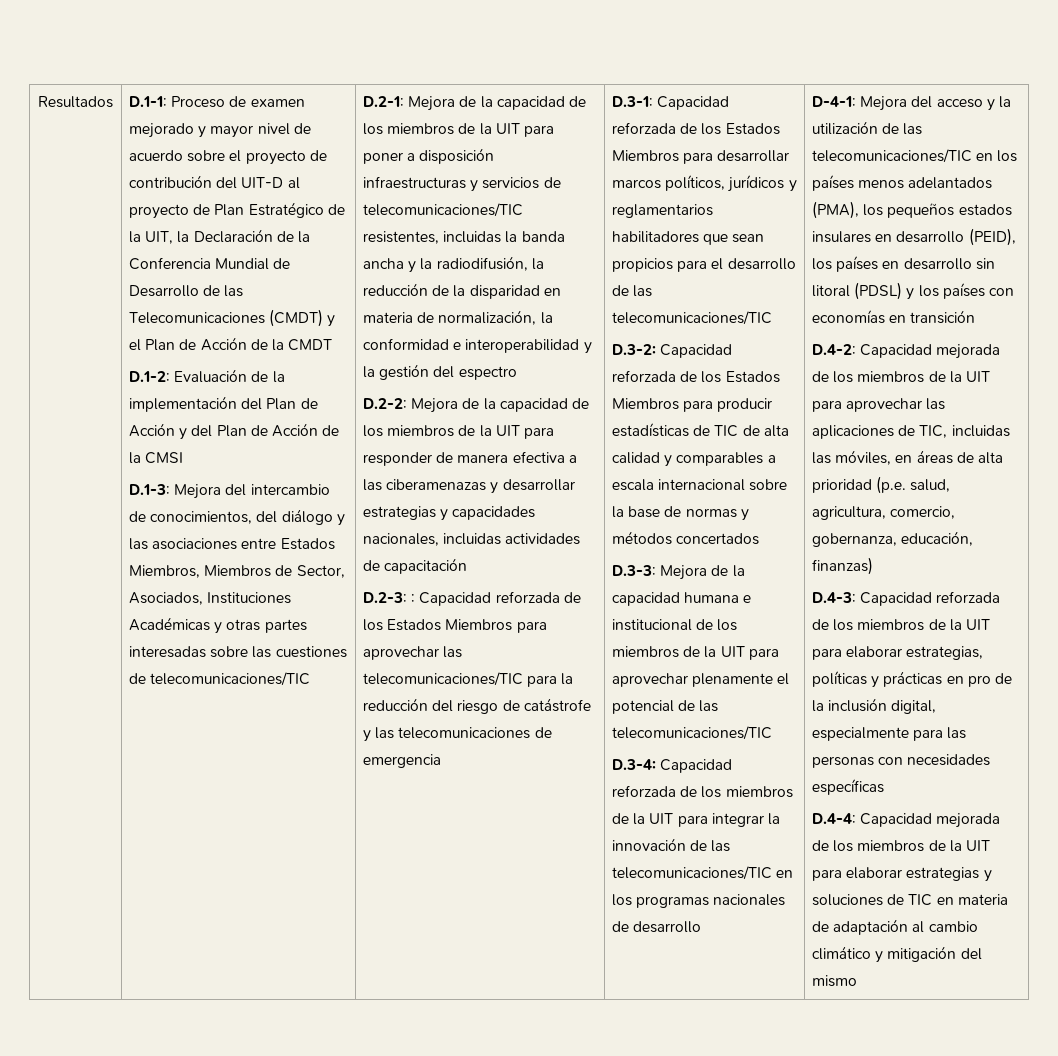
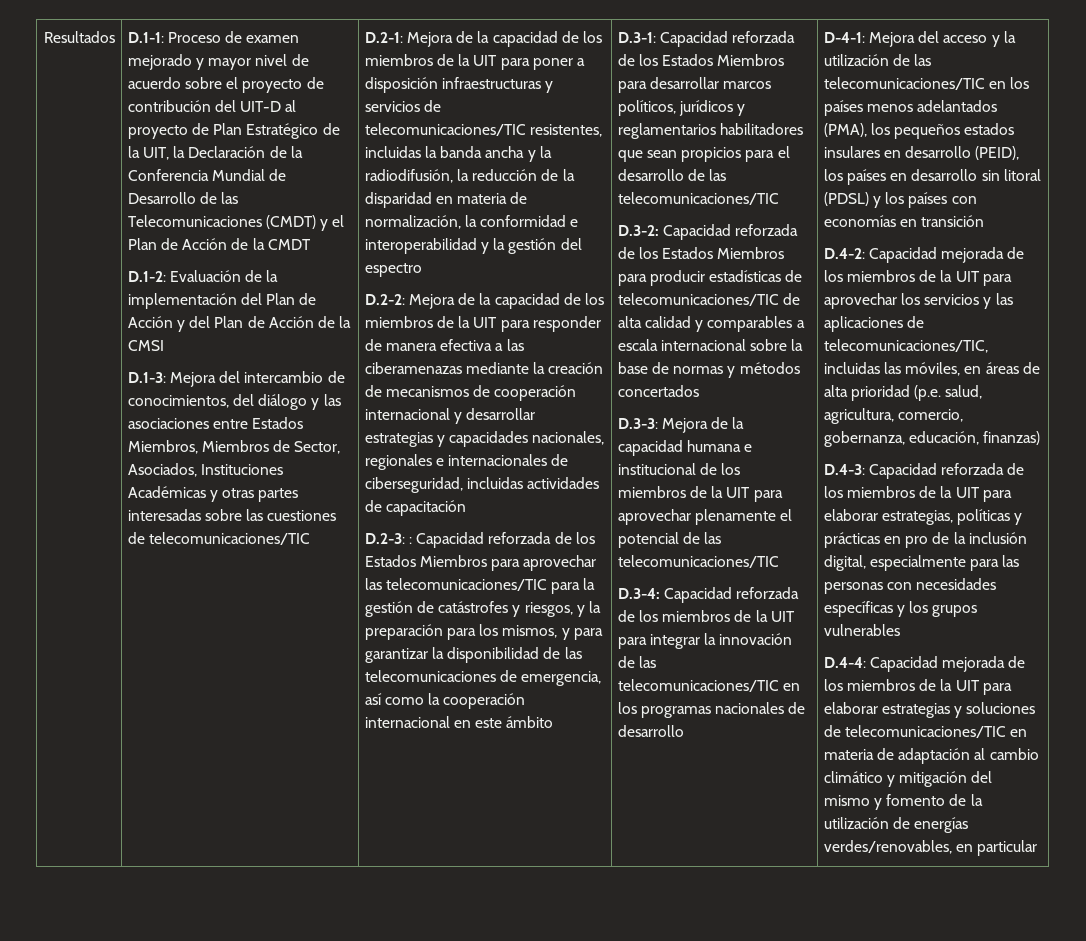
- D.2-2: Mejora de la capacidad de los miembros de la UIT para responder de manera efectiva a las ciberamenazas y desarrollar estrategias y capacidades nacionales, incluidas actividades de capacitación
+ D.2-2: Mejora de la capacidad de los miembros de la UIT para responder de manera efectiva a las ciberamenazas mediante la creación de mecanismos de cooperación internacional y desarrollar estrategias y capacidades nacionales, regionales e internacionales de ciberseguridad, incluidas actividades de capacitación
- D.2-3: : Capacidad reforzada de los Estados Miembros para aprovechar las telecomunicaciones/TIC para la reducción del riesgo de catástrofe y las telecomunicaciones de emergencia
+ D.2-3: : Capacidad reforzada de los Estados Miembros para aprovechar las telecomunicaciones/TIC para la gestión de catástrofes y riesgos, y la preparación para los mismos, y para garantizar la disponibilidad de las telecomunicaciones de emergencia, así como la cooperación internacional en este ámbito
- D.3-2: Capacidad reforzada de los Estados Miembros para producir estadísticas de TIC de alta calidad y comparables a escala internacional sobre la base de normas y métodos concertados
+ D.3-2: Capacidad reforzada de los Estados Miembros para producir estadísticas de telecomunicaciones/TIC de alta calidad y comparables a escala internacional sobre la base de normas y métodos concertados
- D.4-2: Capacidad mejorada de los miembros de la UIT para aprovechar las aplicaciones de TIC, incluidas las móviles, en áreas de alta prioridad (p.e. salud, agricultura, comercio, gobernanza, educación, finanzas)
+ D.4-2: Capacidad mejorada de los miembros de la UIT para aprovechar los servicios y las aplicaciones de telecomunicaciones/TIC, incluidas las móviles, en áreas de alta prioridad (p.e. salud, agricultura, comercio, gobernanza, educación, finanzas)
- D.4-3: Capacidad reforzada de los miembros de la UIT para elaborar estrategias, políticas y prácticas en pro de la inclusión digital, especialmente para las personas con necesidades específicas
+ D.4-3: Capacidad reforzada de los miembros de la UIT para elaborar estrategias, políticas y prácticas en pro de la inclusión digital, especialmente para las personas con necesidades específicas y los grupos vulnerables
- D.4-4: Capacidad mejorada de los miembros de la UIT para elaborar estrategias y soluciones de TIC en materia de adaptación al cambio climático y mitigación del mismo
+ D.4-4: Capacidad mejorada de los miembros de la UIT para elaborar estrategias y soluciones de telecomunicaciones/TIC en materia de adaptación al cambio climático y mitigación del mismo y fomento de la utilización de energías verdes/renovables, en particular

